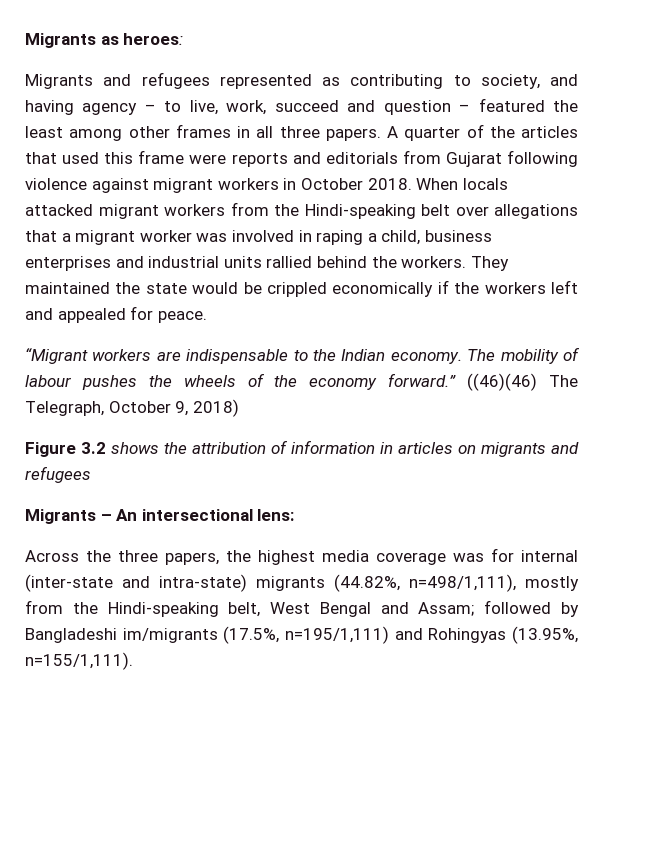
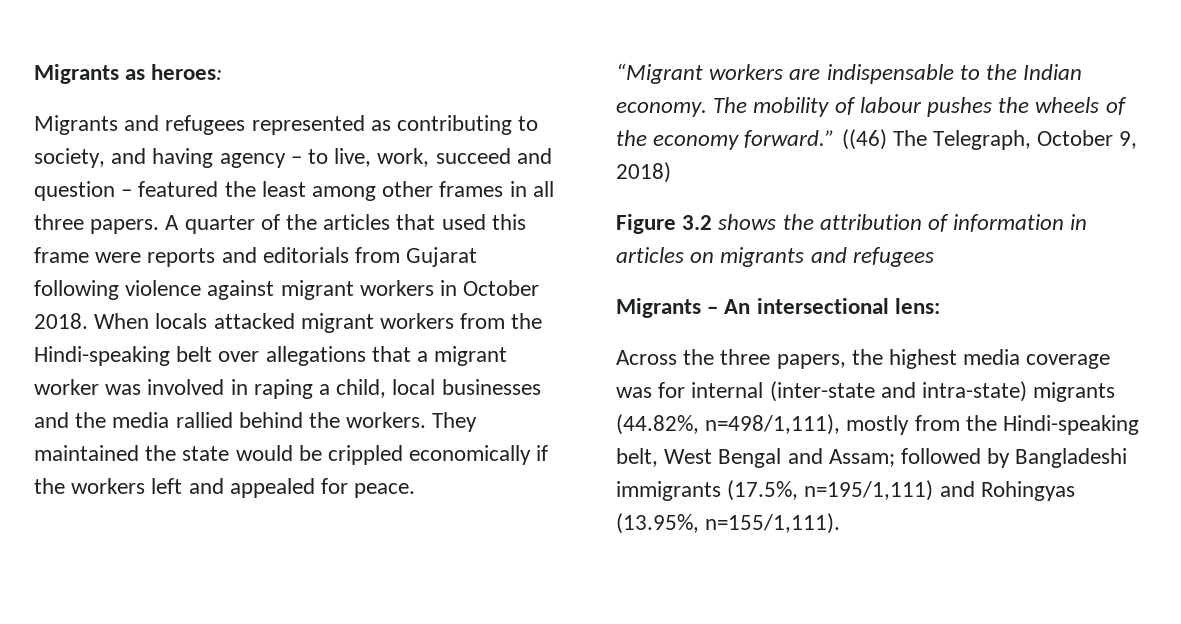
- When locals attacked migrant workers from the Hindi-speaking belt over allegations that a migrant worker was involved in raping a child, business enterprises and industrial units rallied behind the workers.
+ When locals attacked migrant workers from the Hindi-speaking belt over allegations that a migrant worker was involved in raping a child, local businesses and the media rallied behind the workers.
- ((46)(46) The Telegraph, October 9, 2018)
+ ((46) The Telegraph, October 9, 2018)
- Across the three papers, the highest media coverage was for internal (inter-state and intra-state) migrants (44.82%, n=498/1,111), mostly from the Hindi-speaking belt, West Bengal and Assam; followed by Bangladeshi im/migrants (17.5%, n=195/1,111) and Rohingyas (13.95%, n=155/1,111).
+ Across the three papers, the highest media coverage was for internal (inter-state and intra-state) migrants (44.82%, n=498/1,111), mostly from the Hindi-speaking belt, West Bengal and Assam; followed by Bangladeshi immigrants (17.5%, n=195/1,111) and Rohingyas (13.95%, n=155/1,111).

